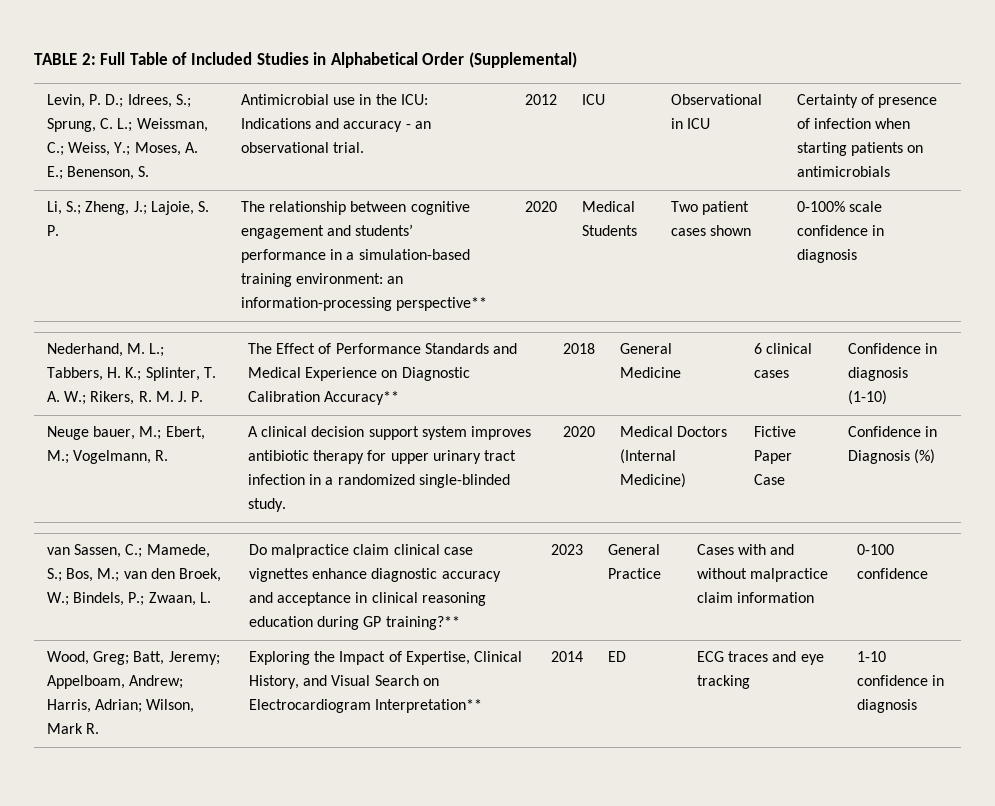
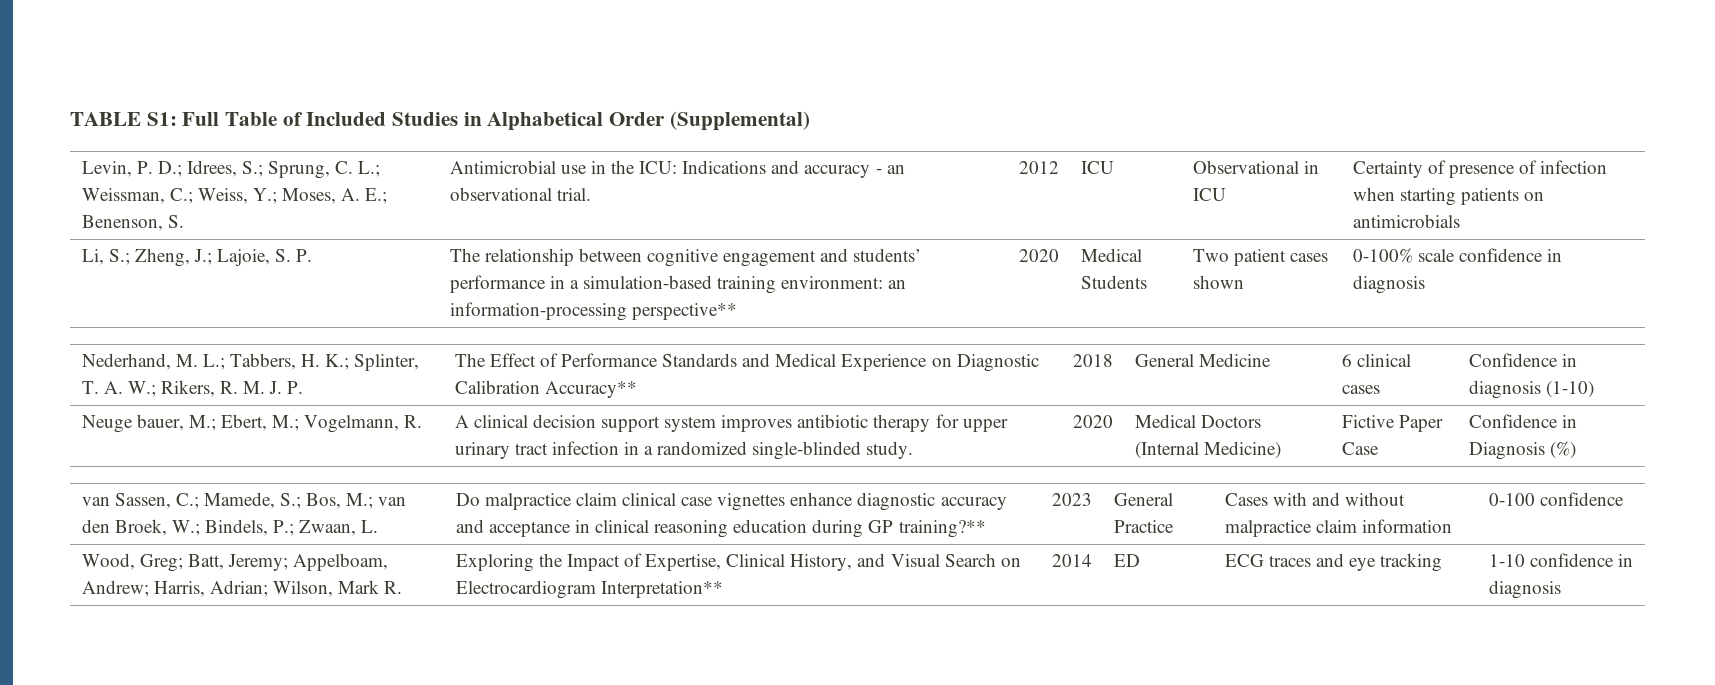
- TABLE 2: Full Table of Included Studies in Alphabetical Order (Supplemental)
+ TABLE S1: Full Table of Included Studies in Alphabetical Order (Supplemental)

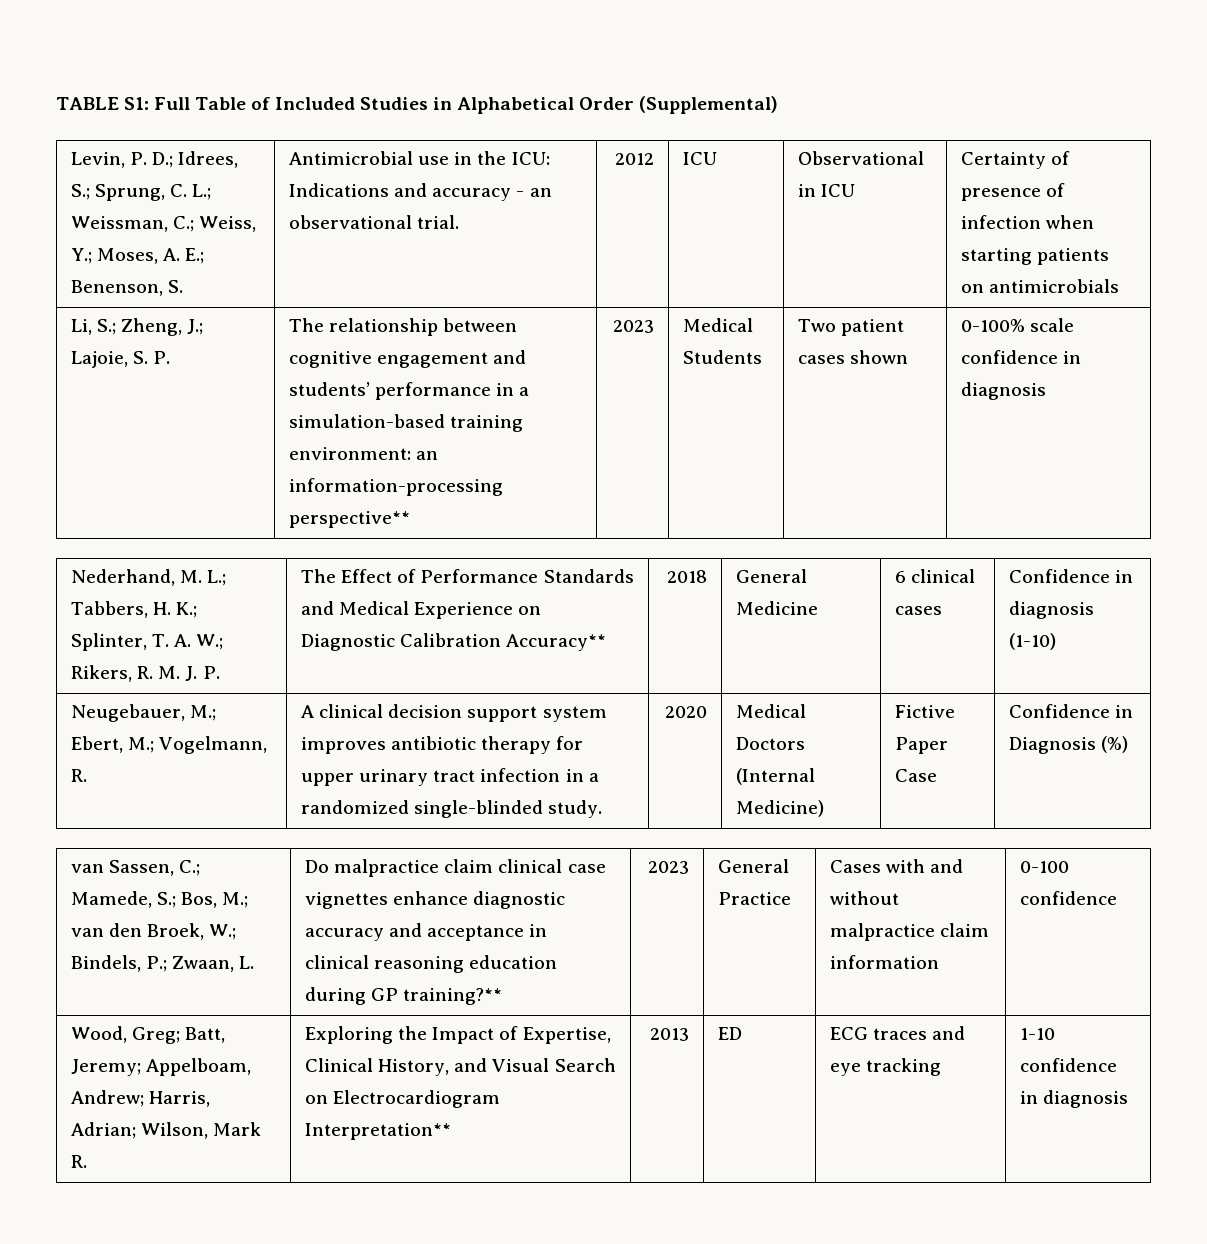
- Li, S.; Zheng, J.; Lajoie, S. P. | The relationship between cognitive engagement and students’ performance in a simulation-based training environment: an information-processing perspective** | 2020 | Medical Students | Two patient cases shown | 0-100% scale confidence in diagnosis
+ Li, S.; Zheng, J.; Lajoie, S. P. | The relationship between cognitive engagement and students’ performance in a simulation-based training environment: an information-processing perspective** | 2023 | Medical Students | Two patient cases shown | 0-100% scale confidence in diagnosis
- Neuge bauer, M.; Ebert, M.; Vogelmann, R. | A clinical decision support system improves antibiotic therapy for upper urinary tract infection in a randomized single-blinded study. | 2020 | Medical Doctors (Internal Medicine) | Fictive Paper Case | Confidence in Diagnosis (%)
+ Neugebauer, M.; Ebert, M.; Vogelmann, R. | A clinical decision support system improves antibiotic therapy for upper urinary tract infection in a randomized single-blinded study. | 2020 | Medical Doctors (Internal Medicine) | Fictive Paper Case | Confidence in Diagnosis (%)
- Wood, Greg; Batt, Jeremy; Appelboam, Andrew; Harris, Adrian; Wilson, Mark R. | Exploring the Impact of Expertise, Clinical History, and Visual Search on Electrocardiogram Interpretation** | 2014 | ED | ECG traces and eye tracking | 1-10 confidence in diagnosis
+ Wood, Greg; Batt, Jeremy; Appelboam, Andrew; Harris, Adrian; Wilson, Mark R. | Exploring the Impact of Expertise, Clinical History, and Visual Search on Electrocardiogram Interpretation** | 2013 | ED | ECG traces and eye tracking | 1-10 confidence in diagnosis

